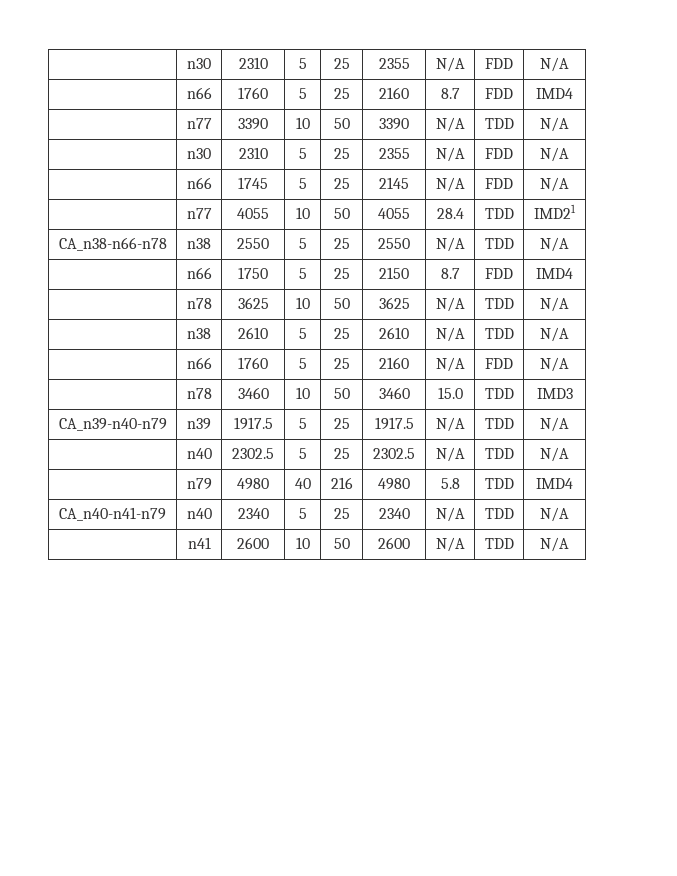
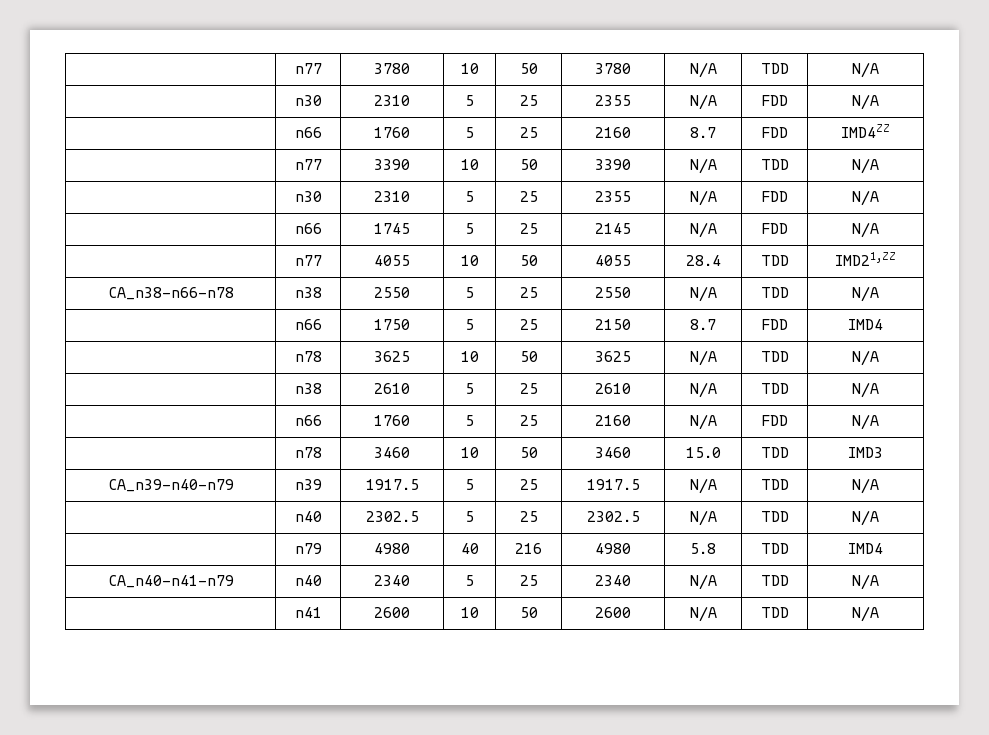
+ | n77 | 3780 | 10 | 50 | 3780 | N/A | TDD | N/A
- | n66 | 1760 | 5 | 25 | 2160 | 8.7 | FDD | IMD4
+ | n66 | 1760 | 5 | 25 | 2160 | 8.7 | FDD | IMD4ZZ
- | n77 | 4055 | 10 | 50 | 4055 | 28.4 | TDD | IMD21
+ | n77 | 4055 | 10 | 50 | 4055 | 28.4 | TDD | IMD21,ZZ

